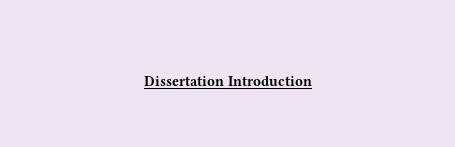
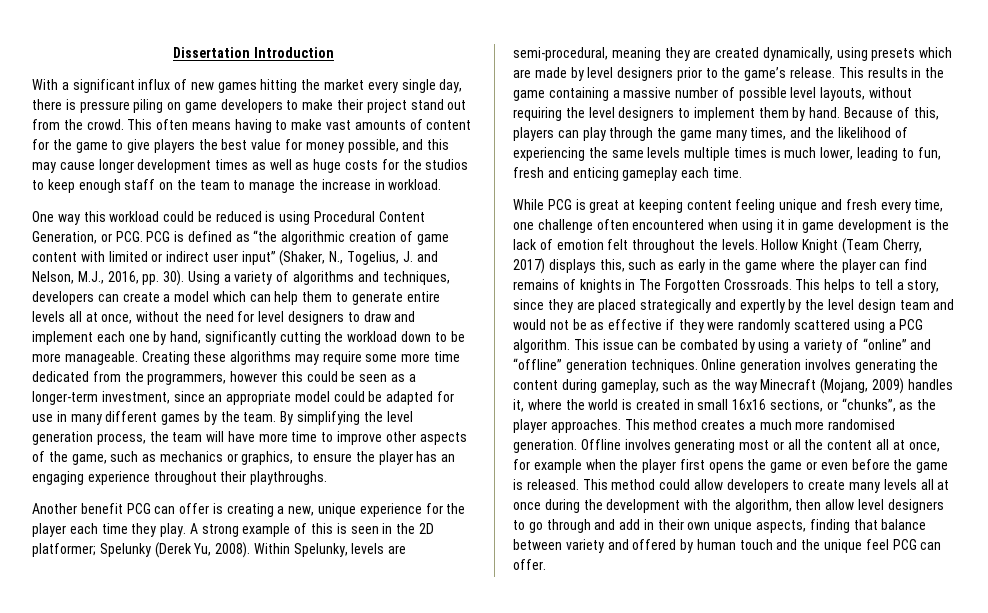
+ With a significant influx of new games hitting the market every single day, there is pressure piling on game developers to make their project stand out from the crowd. This often means having to make vast amounts of content for the game to give players the best value for money possible, and this may cause longer development times as well as huge costs for the studios to keep enough staff on the team to manage the increase in workload.
+ One way this workload could be reduced is using Procedural Content Generation, or PCG. PCG is defined as “the algorithmic creation of game content with limited or indirect user input” (Shaker, N., Togelius, J. and Nelson, M.J., 2016, pp. 30). Using a variety of algorithms and techniques, developers can create a model which can help them to generate entire levels all at once, without the need for level designers to draw and implement each one by hand, significantly cutting the workload down to be more manageable. Creating these algorithms may require some more time dedicated from the programmers, however this could be seen as a longer-term investment, since an appropriate model could be adapted for use in many different games by the team. By simplifying the level generation process, the team will have more time to improve other aspects of the game, such as mechanics or graphics, to ensure the player has an engaging experience throughout their playthroughs.
+ Another benefit PCG can offer is creating a new, unique experience for the player each time they play. A strong example of this is seen in the 2D platformer; Spelunky (Derek Yu, 2008). Within Spelunky, levels are semi-procedural, meaning they are created dynamically, using presets which are made by level designers prior to the game’s release. This results in the game containing a massive number of possible level layouts, without requiring the level designers to implement them by hand. Because of this, players can play through the game many times, and the likelihood of experiencing the same levels multiple times is much lower, leading to fun, fresh and enticing gameplay each time.
+ While PCG is great at keeping content feeling unique and fresh every time, one challenge often encountered when using it in game development is the lack of emotion felt throughout the levels. Hollow Knight (Team Cherry, 2017) displays this, such as early in the game where the player can find remains of knights in The Forgotten Crossroads. This helps to tell a story, since they are placed strategically and expertly by the level design team and would not be as effective if they were randomly scattered using a PCG algorithm. This issue can be combated by using a variety of “online” and “offline” generation techniques. Online generation involves generating the content during gameplay, such as the way Minecraft (Mojang, 2009) handles it, where the world is created in small 16x16 sections, or “chunks”, as the player approaches. This method creates a much more randomised generation. Offline involves generating most or all the content all at once, for example when the player first opens the game or even before the game is released. This method could allow developers to create many levels all at once during the development with the algorithm, then allow level designers to go through and add in their own unique aspects, finding that balance between variety and offered by human touch and the unique feel PCG can offer.

